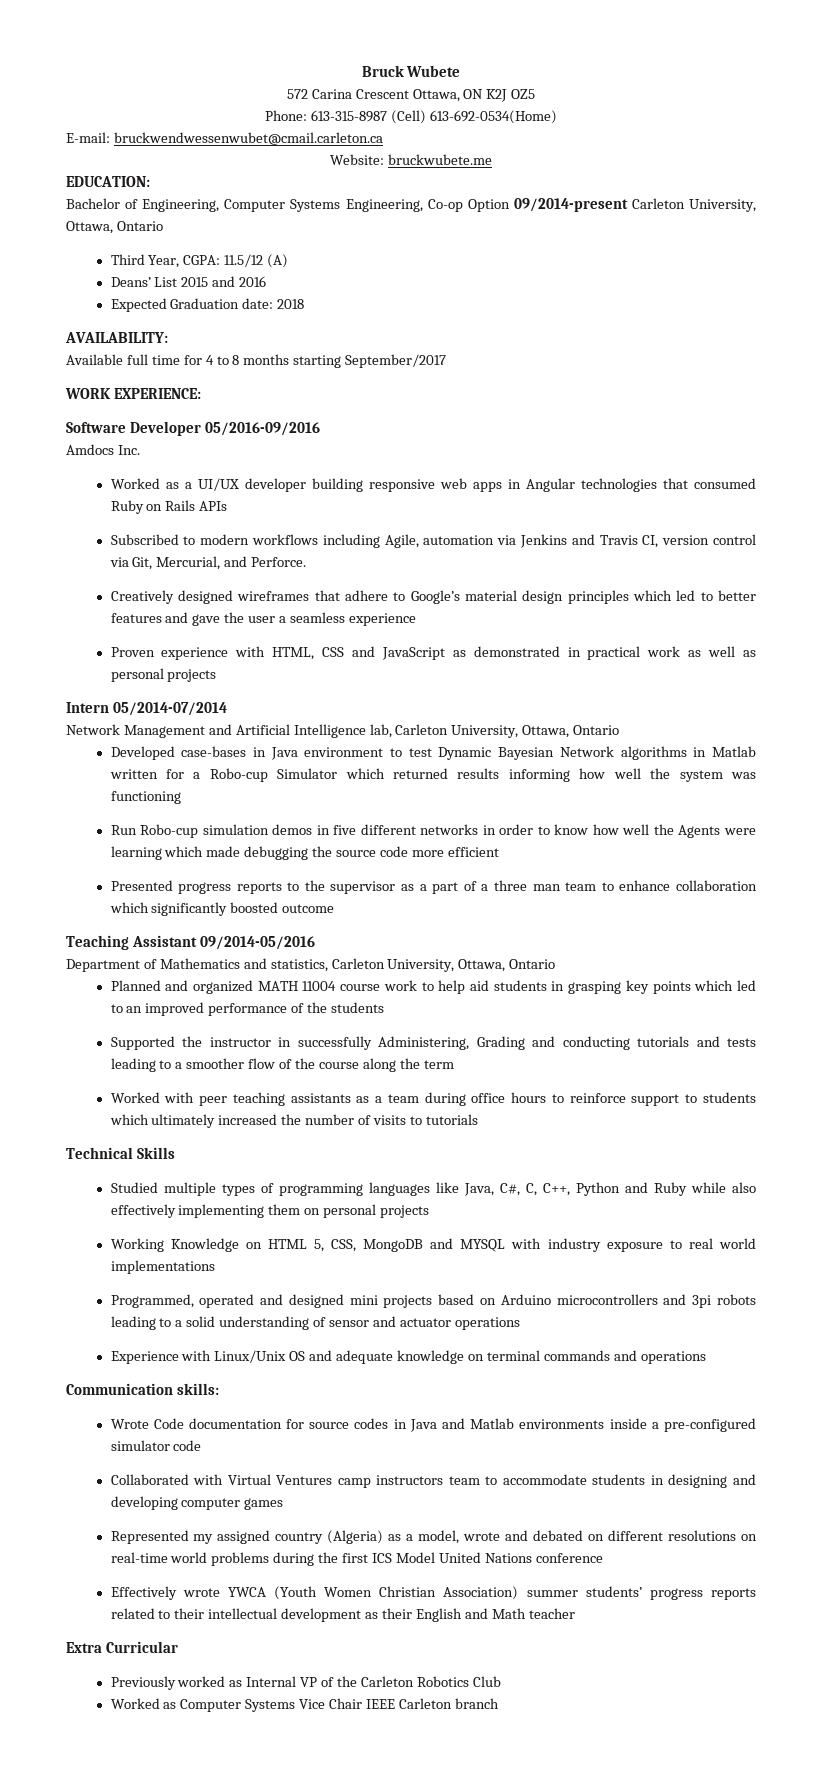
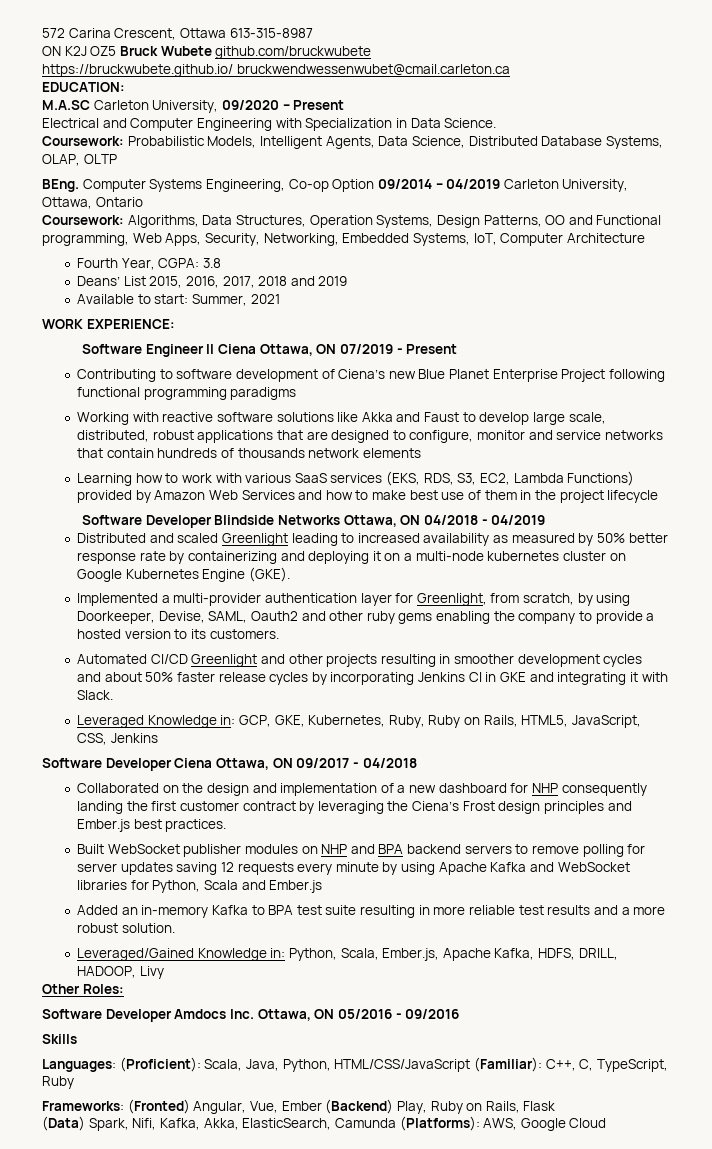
- Bruck Wubete
- 572 Carina Crescent Ottawa, ON K2J OZ5
- Phone: 613-315-8987 (Cell) 613-692-0534(Home)
- E-mail: bruckwendwessenwubet@cmail.carleton.ca
+ 572 Carina Crescent, Ottawa 613-315-8987
+ ON K2J OZ5 Bruck Wubete github.com/bruckwubete
+ https://bruckwubete.github.io/ bruckwendwessenwubet@cmail.carleton.ca
- Website: bruckwubete.me
- Bachelor of Engineering, Computer Systems Engineering, Co-op Option 09/2014-present Carleton University, Ottawa, Ontario
- Third Year, CGPA: 11.5/12 (A)
- Deans’ List 2015 and 2016
- Expected Graduation date: 2018
- AVAILABILITY:
- Available full time for 4 to 8 months starting September/2017
+ M.A.SC Carleton University, 09/2020 – Present
+ Electrical and Computer Engineering with Specialization in Data Science.
+ Coursework: Probabilistic Models, Intelligent Agents, Data Science, Distributed Database Systems, OLAP, OLTP
+ BEng. Computer Systems Engineering, Co-op Option 09/2014 – 04/2019 Carleton University, Ottawa, Ontario
+ Coursework: Algorithms, Data Structures, Operation Systems, Design Patterns, OO and Functional programming, Web Apps, Security, Networking, Embedded Systems, IoT, Computer Architecture
+ Fourth Year, CGPA: 3.8
+ Deans’ List 2015, 2016, 2017, 2018 and 2019
+ Available to start: Summer, 2021
  WORK EXPERIENCE:
- Software Developer 05/2016-09/2016
- Amdocs Inc.
- Worked as a UI/UX developer building responsive web apps in Angular technologies that consumed Ruby on Rails APIs
- Subscribed to modern workflows including Agile, automation via Jenkins and Travis CI, version control via Git, Mercurial, and Perforce.
- Creatively designed wireframes that adhere to Google’s material design principles which led to better features and gave the user a seamless experience
- Proven experience with HTML, CSS and JavaScript as demonstrated in practical work as well as personal projects
- Intern 05/2014-07/2014
- Network Management and Artificial Intelligence lab, Carleton University, Ottawa, Ontario
- Developed case-bases in Java environment to test Dynamic Bayesian Network algorithms in Matlab written for a Robo-cup Simulator which returned results informing how well the system was functioning
- Run Robo-cup simulation demos in five different networks in order to know how well the Agents were learning which made debugging the source code more efficient
- Presented progress reports to the supervisor as a part of a three man team to enhance collaboration which significantly boosted outcome
- Teaching Assistant 09/2014-05/2016
- Department of Mathematics and statistics, Carleton University, Ottawa, Ontario
- Planned and organized MATH 11004 course work to help aid students in grasping key points which led to an improved performance of the students
- Supported the instructor in successfully Administering, Grading and conducting tutorials and tests leading to a smoother flow of the course along the term
- Worked with peer teaching assistants as a team during office hours to reinforce support to students which ultimately increased the number of visits to tutorials
- Technical Skills
- Studied multiple types of programming languages like Java, C#, C, C++, Python and Ruby while also effectively implementing them on personal projects
- Working Knowledge on HTML 5, CSS, MongoDB and MYSQL with industry exposure to real world implementations
- Programmed, operated and designed mini projects based on Arduino microcontrollers and 3pi robots leading to a solid understanding of sensor and actuator operations
- Experience with Linux/Unix OS and adequate knowledge on terminal commands and operations
- Communication skills:
- Wrote Code documentation for source codes in Java and Matlab environments inside a pre-configured simulator code
- Collaborated with Virtual Ventures camp instructors team to accommodate students in designing and developing computer games
- Represented my assigned country (Algeria) as a model, wrote and debated on different resolutions on real-time world problems during the first ICS Model United Nations conference
- Effectively wrote YWCA (Youth Women Christian Association) summer students’ progress reports related to their intellectual development as their English and Math teacher
- Extra Curricular
- Previously worked as Internal VP of the Carleton Robotics Club
- Worked as Computer Systems Vice Chair IEEE Carleton branch
+ Software Engineer II Ciena Ottawa, ON 07/2019 - Present
+ Contributing to software development of Ciena’s new Blue Planet Enterprise Project following functional programming paradigms
+ Working with reactive software solutions like Akka and Faust to develop large scale, distributed, robust applications that are designed to configure, monitor and service networks that contain hundreds of thousands network elements
+ Learning how to work with various SaaS services (EKS, RDS, S3, EC2, Lambda Functions) provided by Amazon Web Services and how to make best use of them in the project lifecycle
+ Software Developer Blindside Networks Ottawa, ON 04/2018 - 04/2019
+ Distributed and scaled Greenlight leading to increased availability as measured by 50% better response rate by containerizing and deploying it on a multi-node kubernetes cluster on Google Kubernetes Engine (GKE).
+ Implemented a multi-provider authentication layer for Greenlight, from scratch, by using Doorkeeper, Devise, SAML, Oauth2 and other ruby gems enabling the company to provide a hosted version to its customers.
+ Automated CI/CD Greenlight and other projects resulting in smoother development cycles and about 50% faster release cycles by incorporating Jenkins CI in GKE and integrating it with Slack.
+ Leveraged Knowledge in: GCP, GKE, Kubernetes, Ruby, Ruby on Rails, HTML5, JavaScript, CSS, Jenkins
+ Software Developer Ciena Ottawa, ON 09/2017 - 04/2018
+ Collaborated on the design and implementation of a new dashboard for NHP consequently landing the first customer contract by leveraging the Ciena’s Frost design principles and Ember.js best practices.
+ Built WebSocket publisher modules on NHP and BPA backend servers to remove polling for server updates saving 12 requests every minute by using Apache Kafka and WebSocket libraries for Python, Scala and Ember.js
+ Added an in-memory Kafka to BPA test suite resulting in more reliable test results and a more robust solution.
+ Leveraged/Gained Knowledge in: Python, Scala, Ember.js, Apache Kafka, HDFS, DRILL, HADOOP, Livy
+ Other Roles:
+ Software Developer Amdocs Inc. Ottawa, ON 05/2016 - 09/2016
+ Skills
+ Languages: (Proficient): Scala, Java, Python, HTML/CSS/JavaScript (Familiar): C++, C, TypeScript, Ruby
+ Frameworks: (Fronted) Angular, Vue, Ember (Backend) Play, Ruby on Rails, Flask
+ (Data) Spark, Nifi, Kafka, Akka, ElasticSearch, Camunda (Platforms): AWS, Google Cloud

